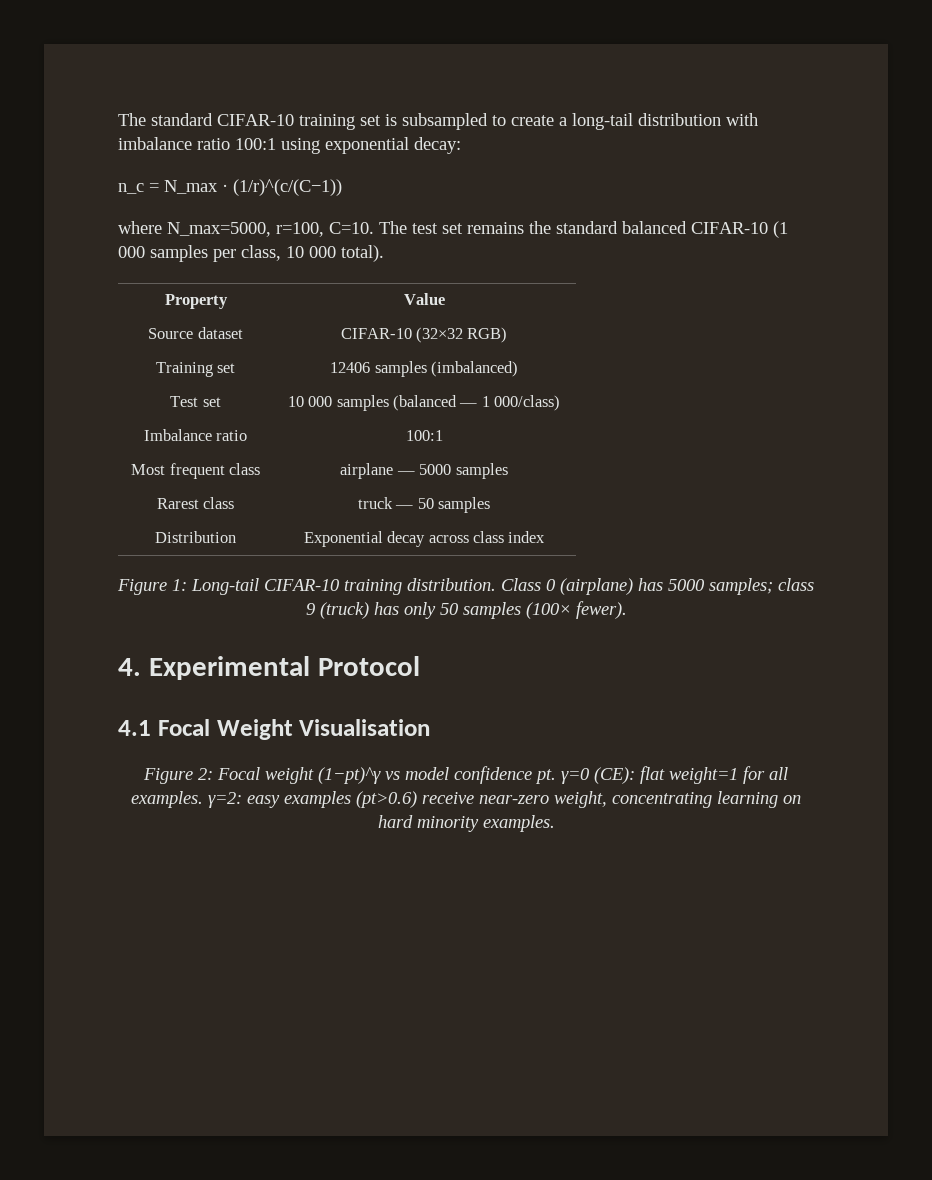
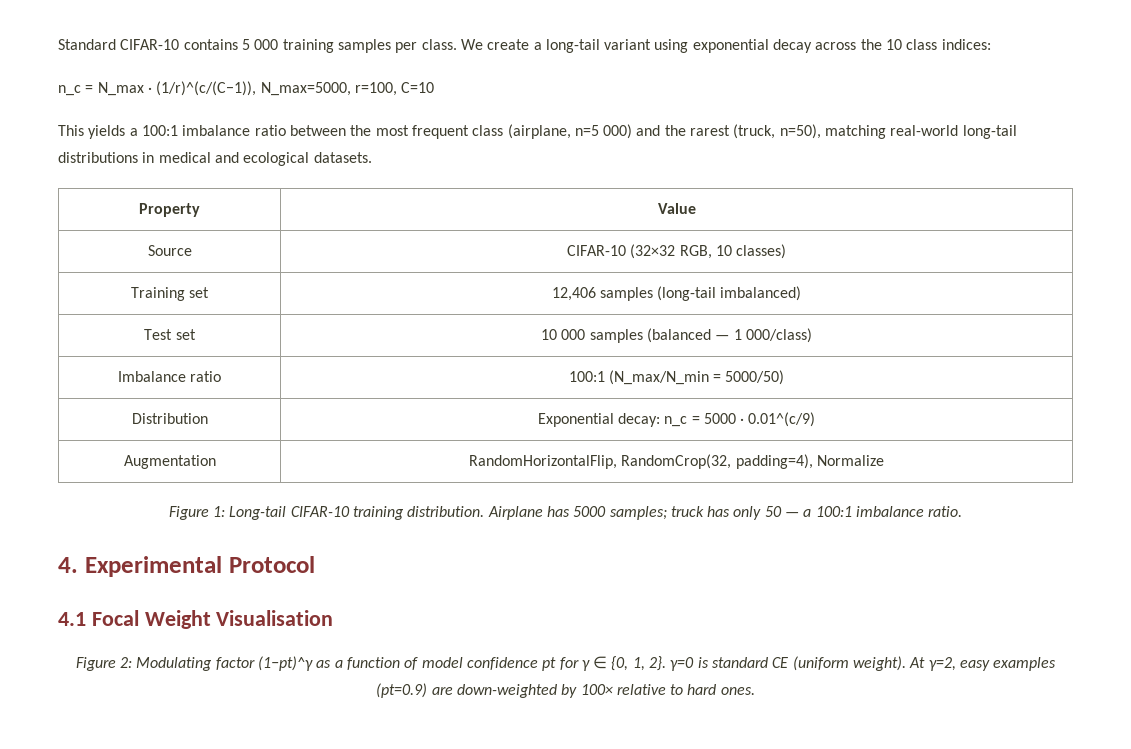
- The standard CIFAR-10 training set is subsampled to create a long-tail distribution with imbalance ratio 100:1 using exponential decay:
- n_c = N_max · (1/r)^(c/(C−1))
- where N_max=5000, r=100, C=10. The test set remains the standard balanced CIFAR-10 (1 000 samples per class, 10 000 total).
+ Standard CIFAR-10 contains 5 000 training samples per class. We create a long-tail variant using exponential decay across the 10 class indices:
+ n_c = N_max · (1/r)^(c/(C−1)), N_max=5000, r=100, C=10
+ This yields a 100:1 imbalance ratio between the most frequent class (airplane, n=5 000) and the rarest (truck, n=50), matching real-world long-tail distributions in medical and ecological datasets.
- Source dataset | CIFAR-10 (32×32 RGB)
+ Source | CIFAR-10 (32×32 RGB, 10 classes)
- Training set | 12406 samples (imbalanced)
+ Training set | 12,406 samples (long-tail imbalanced)
- Imbalance ratio | 100:1
- Most frequent class | airplane — 5000 samples
- Rarest class | truck — 50 samples
- Distribution | Exponential decay across class index
+ Imbalance ratio | 100:1 (N_max/N_min = 5000/50)
+ Distribution | Exponential decay: n_c = 5000 · 0.01^(c/9)
+ Augmentation | RandomHorizontalFlip, RandomCrop(32, padding=4), Normalize
- Class 0 (airplane) has 5000 samples; class 9 (truck) has only 50 samples (100× fewer).
+ Airplane has 5000 samples; truck has only 50 — a 100:1 imbalance ratio.
- Figure 2: Focal weight (1−pt)^γ vs model confidence pt. γ=0 (CE): flat weight=1 for all examples. γ=2: easy examples (pt>0.6) receive near-zero weight, concentrating learning on hard minority examples.
+ Figure 2: Modulating factor (1−pt)^γ as a function of model confidence pt for γ ∈ {0, 1, 2}. γ=0 is standard CE (uniform weight). At γ=2, easy examples (pt=0.9) are down-weighted by 100× relative to hard ones.

